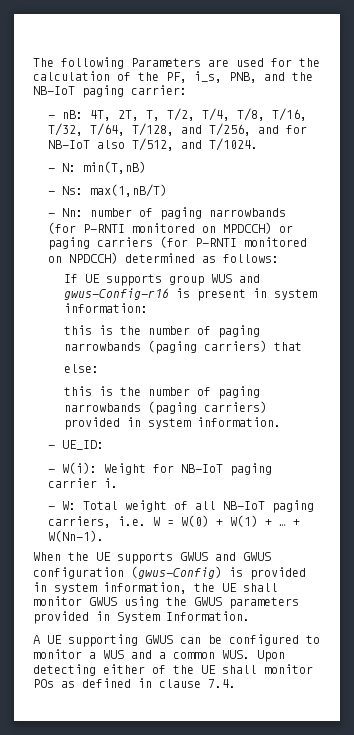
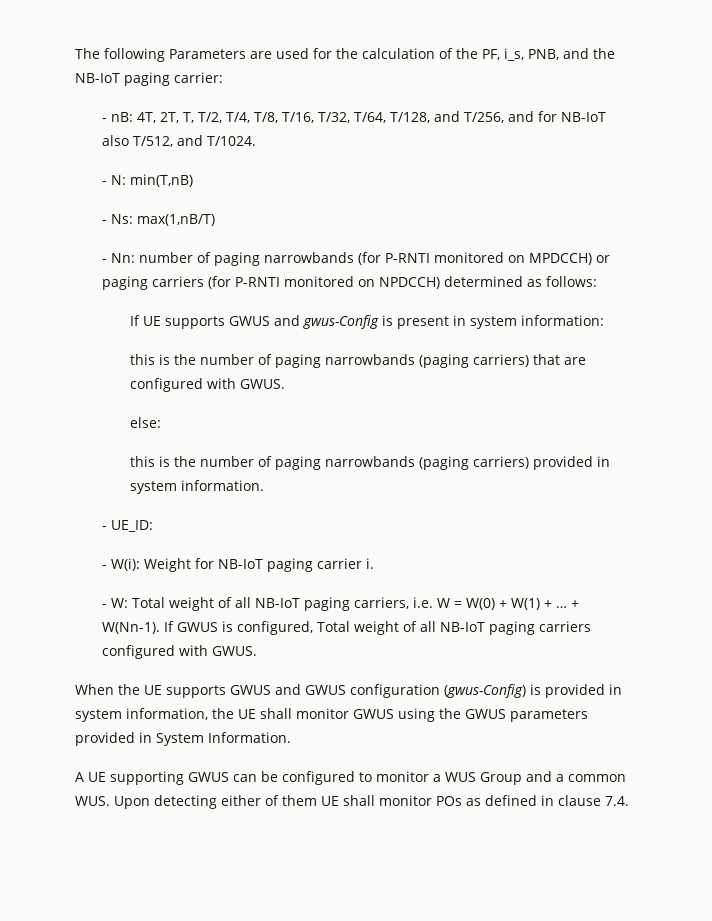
- If UE supports group WUS and gwus-Config-r16 is present in system information:
+ If UE supports GWUS and gwus-Config is present in system information:
- this is the number of paging narrowbands (paging carriers) that
+ this is the number of paging narrowbands (paging carriers) that are configured with GWUS.
+ If GWUS is configured, Total weight of all NB-IoT paging carriers configured with GWUS.
- A UE supporting GWUS can be configured to monitor a WUS and a common WUS. Upon detecting either of the UE shall monitor POs as defined in clause 7.4.
+ A UE supporting GWUS can be configured to monitor a WUS Group and a common WUS. Upon detecting either of them UE shall monitor POs as defined in clause 7.4.

